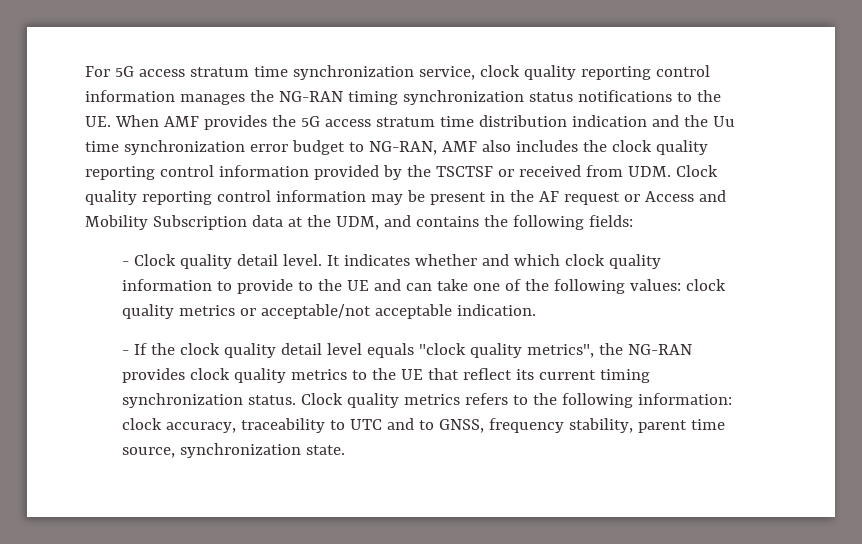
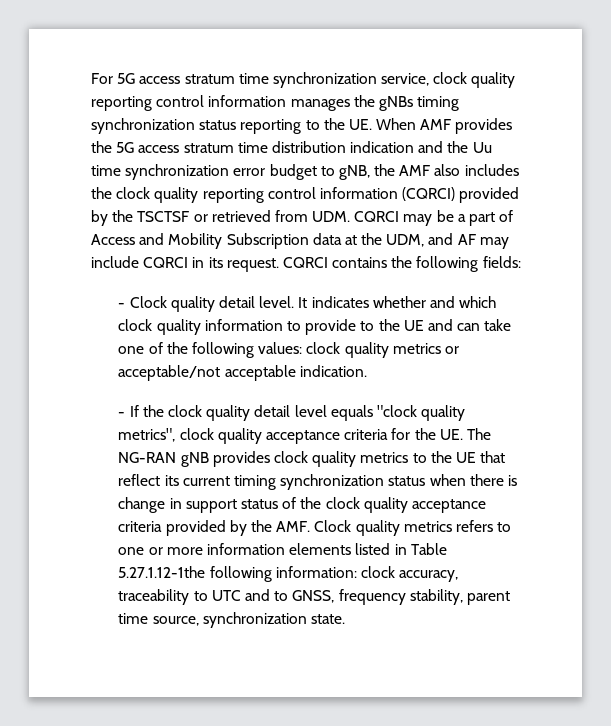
- For 5G access stratum time synchronization service, clock quality reporting control information manages the NG-RAN timing synchronization status notifications to the UE. When AMF provides the 5G access stratum time distribution indication and the Uu time synchronization error budget to NG-RAN, AMF also includes the clock quality reporting control information provided by the TSCTSF or received from UDM. Clock quality reporting control information may be present in the AF request or Access and Mobility Subscription data at the UDM, and contains the following fields:
+ For 5G access stratum time synchronization service, clock quality reporting control information manages the gNBs timing synchronization status reporting to the UE. When AMF provides the 5G access stratum time distribution indication and the Uu time synchronization error budget to gNB, the AMF also includes the clock quality reporting control information (CQRCI) provided by the TSCTSF or retrieved from UDM. CQRCI may be a part of Access and Mobility Subscription data at the UDM, and AF may include CQRCI in its request. CQRCI contains the following fields:
- - If the clock quality detail level equals "clock quality metrics", the NG-RAN provides clock quality metrics to the UE that reflect its current timing synchronization status. Clock quality metrics refers to the following information: clock accuracy, traceability to UTC and to GNSS, frequency stability, parent time source, synchronization state.
+ - If the clock quality detail level equals "clock quality metrics", clock quality acceptance criteria for the UE. The NG-RAN gNB provides clock quality metrics to the UE that reflect its current timing synchronization status when there is change in support status of the clock quality acceptance criteria provided by the AMF. Clock quality metrics refers to one or more information elements listed in Table 5.27.1.12-1the following information: clock accuracy, traceability to UTC and to GNSS, frequency stability, parent time source, synchronization state.

